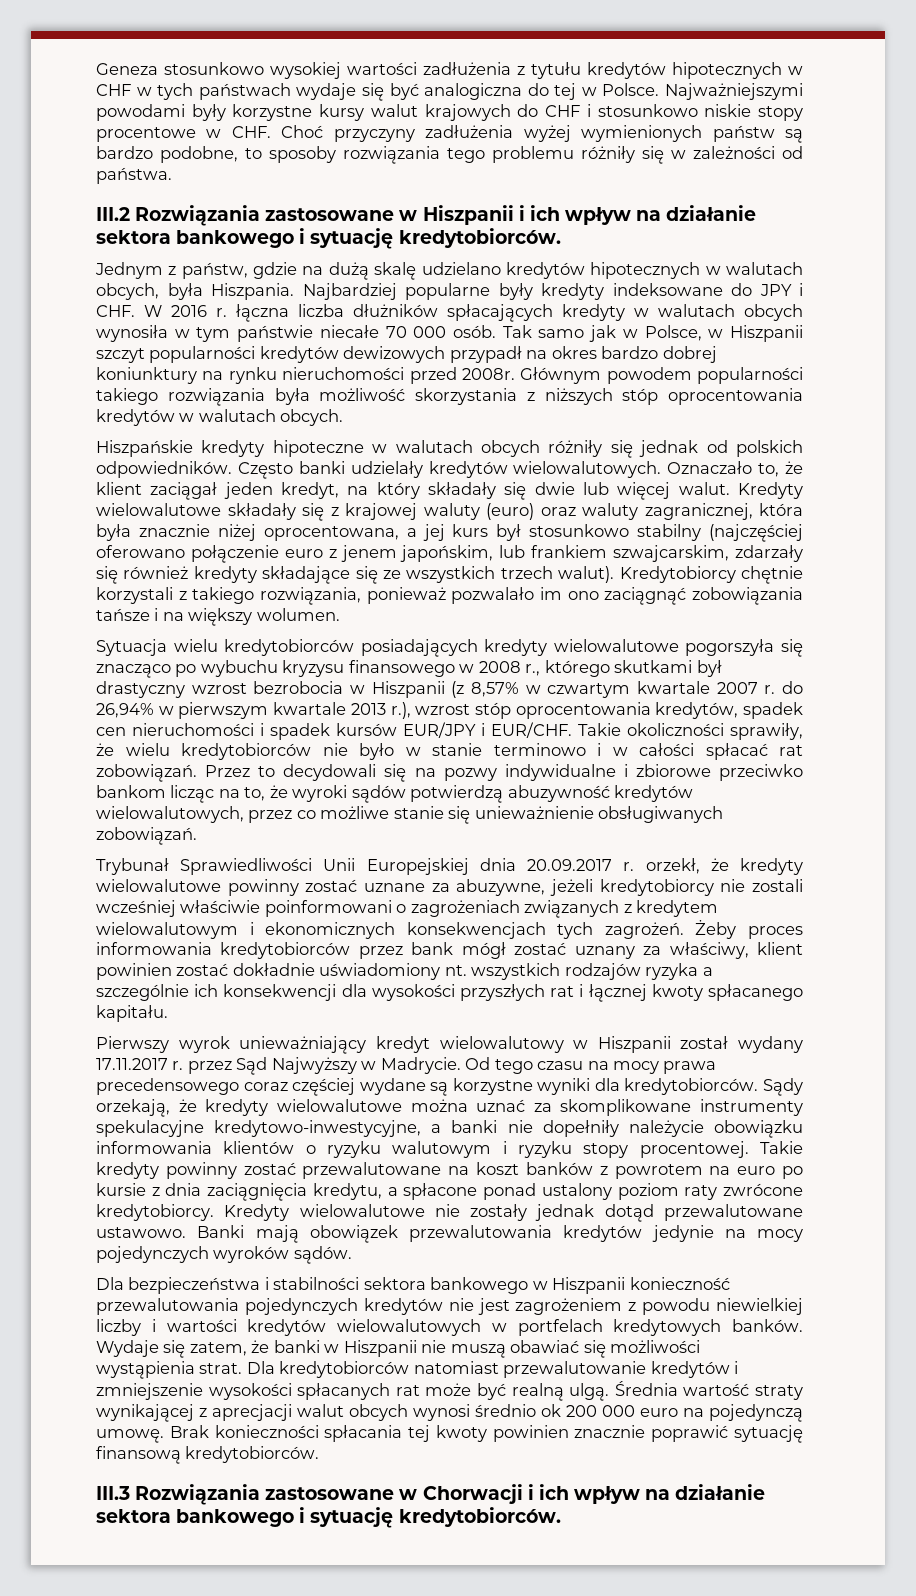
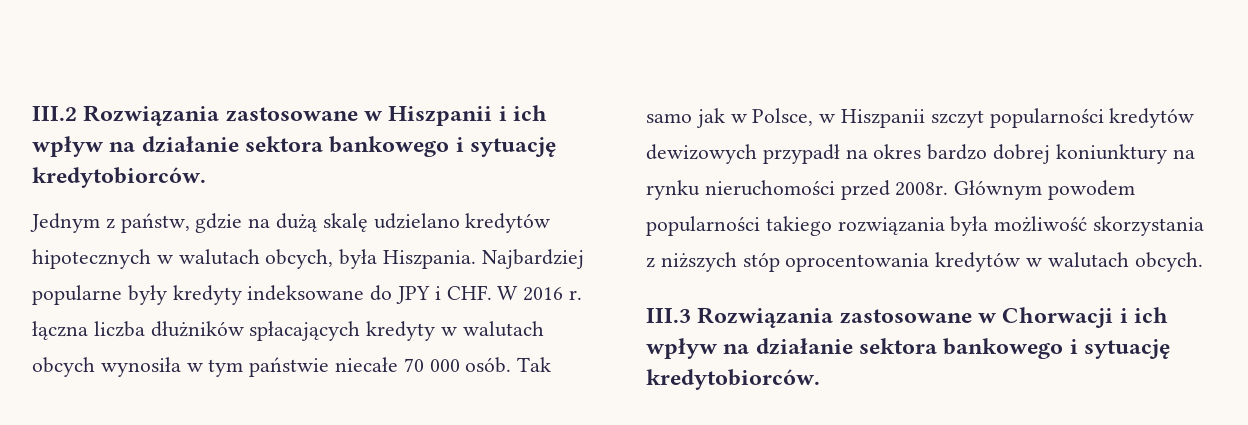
- Geneza stosunkowo wysokiej wartości zadłużenia z tytułu kredytów hipotecznych w CHF w tych państwach wydaje się być analogiczna do tej w Polsce. Najważniejszymi powodami były korzystne kursy walut krajowych do CHF i stosunkowo niskie stopy procentowe w CHF. Choć przyczyny zadłużenia wyżej wymienionych państw są bardzo podobne, to sposoby rozwiązania tego problemu różniły się w zależności od państwa.
- Hiszpańskie kredyty hipoteczne w walutach obcych różniły się jednak od polskich odpowiedników. Często banki udzielały kredytów wielowalutowych. Oznaczało to, że klient zaciągał jeden kredyt, na który składały się dwie lub więcej walut. Kredyty wielowalutowe składały się z krajowej waluty (euro) oraz waluty zagranicznej, która była znacznie niżej oprocentowana, a jej kurs był stosunkowo stabilny (najczęściej oferowano połączenie euro z jenem japońskim, lub frankiem szwajcarskim, zdarzały się również kredyty składające się ze wszystkich trzech walut). Kredytobiorcy chętnie korzystali z takiego rozwiązania, ponieważ pozwalało im ono zaciągnąć zobowiązania tańsze i na większy wolumen.
- Sytuacja wielu kredytobiorców posiadających kredyty wielowalutowe pogorszyła się znacząco po wybuchu kryzysu finansowego w 2008 r., którego skutkami był drastyczny wzrost bezrobocia w Hiszpanii (z 8,57% w czwartym kwartale 2007 r. do 26,94% w pierwszym kwartale 2013 r.), wzrost stóp oprocentowania kredytów, spadek cen nieruchomości i spadek kursów EUR/JPY i EUR/CHF. Takie okoliczności sprawiły, że wielu kredytobiorców nie było w stanie terminowo i w całości spłacać rat zobowiązań. Przez to decydowali się na pozwy indywidualne i zbiorowe przeciwko bankom licząc na to, że wyroki sądów potwierdzą abuzywność kredytów wielowalutowych, przez co możliwe stanie się unieważnienie obsługiwanych zobowiązań.
- Trybunał Sprawiedliwości Unii Europejskiej dnia 20.09.2017 r. orzekł, że kredyty wielowalutowe powinny zostać uznane za abuzywne, jeżeli kredytobiorcy nie zostali wcześniej właściwie poinformowani o zagrożeniach związanych z kredytem wielowalutowym i ekonomicznych konsekwencjach tych zagrożeń. Żeby proces informowania kredytobiorców przez bank mógł zostać uznany za właściwy, klient powinien zostać dokładnie uświadomiony nt. wszystkich rodzajów ryzyka a szczególnie ich konsekwencji dla wysokości przyszłych rat i łącznej kwoty spłacanego kapitału.
- Pierwszy wyrok unieważniający kredyt wielowalutowy w Hiszpanii został wydany 17.11.2017 r. przez Sąd Najwyższy w Madrycie. Od tego czasu na mocy prawa precedensowego coraz częściej wydane są korzystne wyniki dla kredytobiorców. Sądy orzekają, że kredyty wielowalutowe można uznać za skomplikowane instrumenty spekulacyjne kredytowo-inwestycyjne, a banki nie dopełniły należycie obowiązku informowania klientów o ryzyku walutowym i ryzyku stopy procentowej. Takie kredyty powinny zostać przewalutowane na koszt banków z powrotem na euro po kursie z dnia zaciągnięcia kredytu, a spłacone ponad ustalony poziom raty zwrócone kredytobiorcy. Kredyty wielowalutowe nie zostały jednak dotąd przewalutowane ustawowo. Banki mają obowiązek przewalutowania kredytów jedynie na mocy pojedynczych wyroków sądów.
- Dla bezpieczeństwa i stabilności sektora bankowego w Hiszpanii konieczność przewalutowania pojedynczych kredytów nie jest zagrożeniem z powodu niewielkiej liczby i wartości kredytów wielowalutowych w portfelach kredytowych banków. Wydaje się zatem, że banki w Hiszpanii nie muszą obawiać się możliwości wystąpienia strat. Dla kredytobiorców natomiast przewalutowanie kredytów i zmniejszenie wysokości spłacanych rat może być realną ulgą. Średnia wartość straty wynikającej z aprecjacji walut obcych wynosi średnio ok 200 000 euro na pojedynczą umowę. Brak konieczności spłacania tej kwoty powinien znacznie poprawić sytuację finansową kredytobiorców.

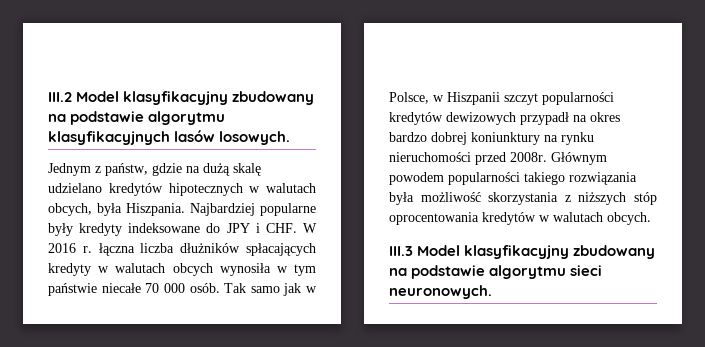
- III.2 Rozwiązania zastosowane w Hiszpanii i ich wpływ na działanie sektora bankowego i sytuację kredytobiorców.
+ III.2 Model klasyfikacyjny zbudowany na podstawie algorytmu klasyfikacyjnych lasów losowych.
- III.3 Rozwiązania zastosowane w Chorwacji i ich wpływ na działanie sektora bankowego i sytuację kredytobiorców.
+ III.3 Model klasyfikacyjny zbudowany na podstawie algorytmu sieci neuronowych.

